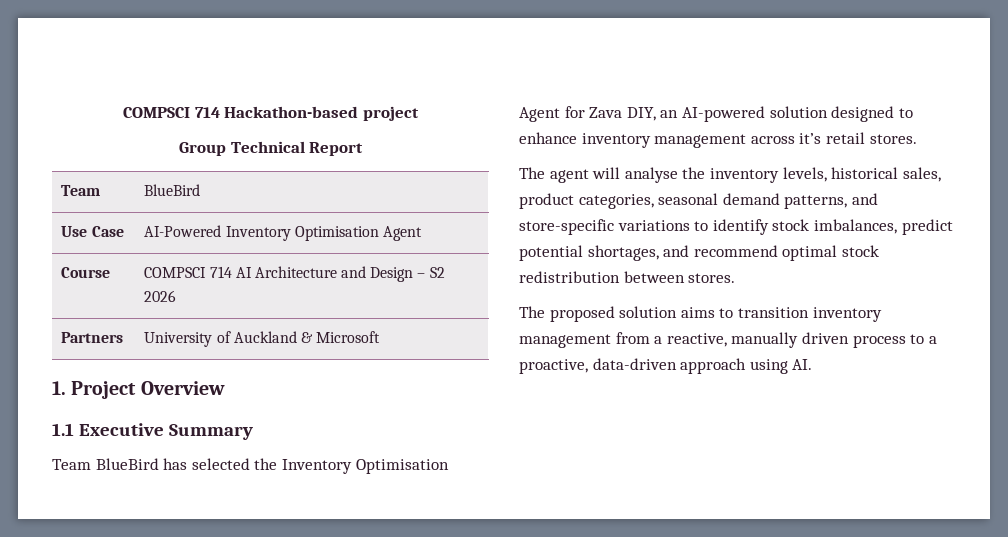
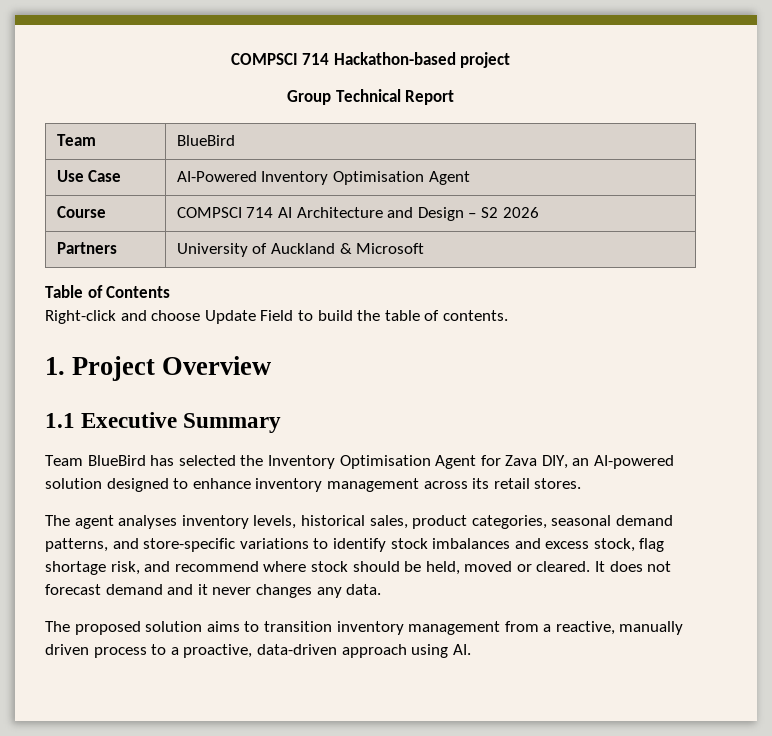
+ Table of Contents
+ Right-click and choose Update Field to build the table of contents.
- Team BlueBird has selected the Inventory Optimisation Agent for Zava DIY, an AI-powered solution designed to enhance inventory management across it’s retail stores.
+ Team BlueBird has selected the Inventory Optimisation Agent for Zava DIY, an AI-powered solution designed to enhance inventory management across its retail stores.
- The agent will analyse the inventory levels, historical sales, product categories, seasonal demand patterns, and store-specific variations to identify stock imbalances, predict potential shortages, and recommend optimal stock redistribution between stores.
+ The agent analyses inventory levels, historical sales, product categories, seasonal demand patterns, and store-specific variations to identify stock imbalances and excess stock, flag shortage risk, and recommend where stock should be held, moved or cleared. It does not forecast demand and it never changes any data.

